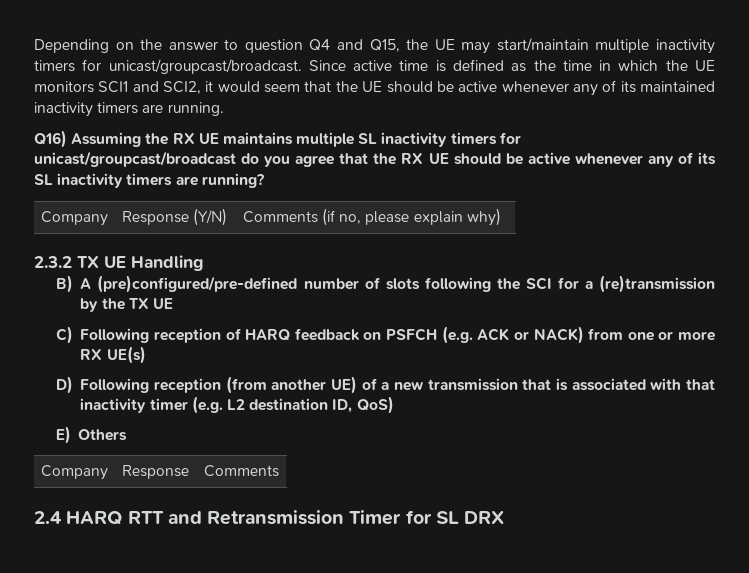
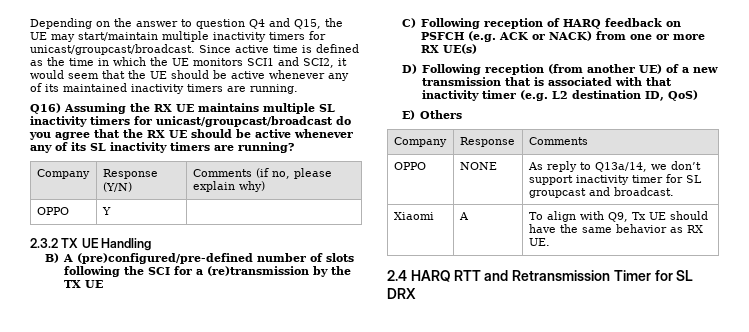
+ OPPO | Y |
+ OPPO | NONE | As reply to Q13a/14, we don’t support inactivity timer for SL groupcast and broadcast.
+ Xiaomi | A | To align with Q9, Tx UE should have the same behavior as RX UE.

